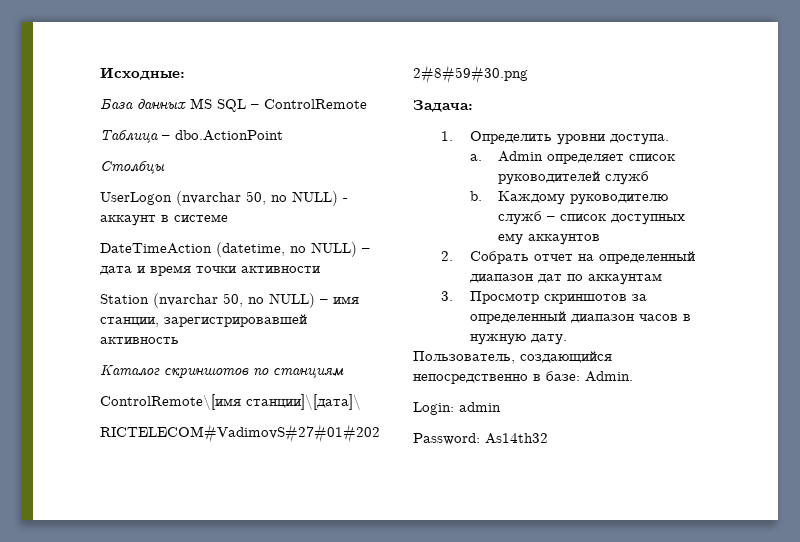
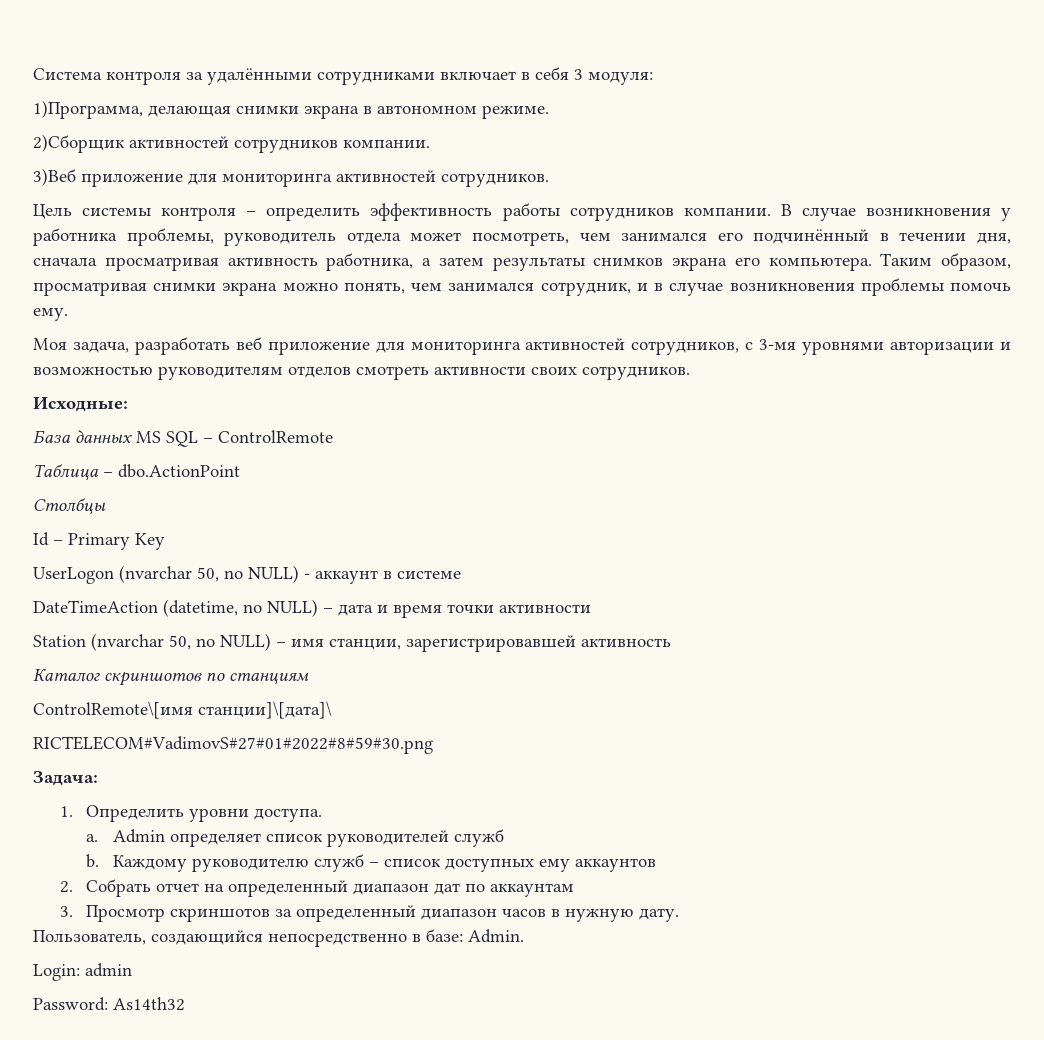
+ Система контроля за удалёнными сотрудниками включает в себя 3 модуля:
+ 1)Программа, делающая снимки экрана в автономном режиме.
+ 2)Сборщик активностей сотрудников компании.
+ 3)Веб приложение для мониторинга активностей сотрудников.
+ Цель системы контроля – определить эффективность работы сотрудников компании. В случае возникновения у работника проблемы, руководитель отдела может посмотреть, чем занимался его подчинённый в течении дня, сначала просматривая активность работника, а затем результаты снимков экрана его компьютера. Таким образом, просматривая снимки экрана можно понять, чем занимался сотрудник, и в случае возникновения проблемы помочь ему.
+ Моя задача, разработать веб приложение для мониторинга активностей сотрудников, с 3-мя уровнями авторизации и возможностью руководителям отделов смотреть активности своих сотрудников.
+ Id – Primary Key

